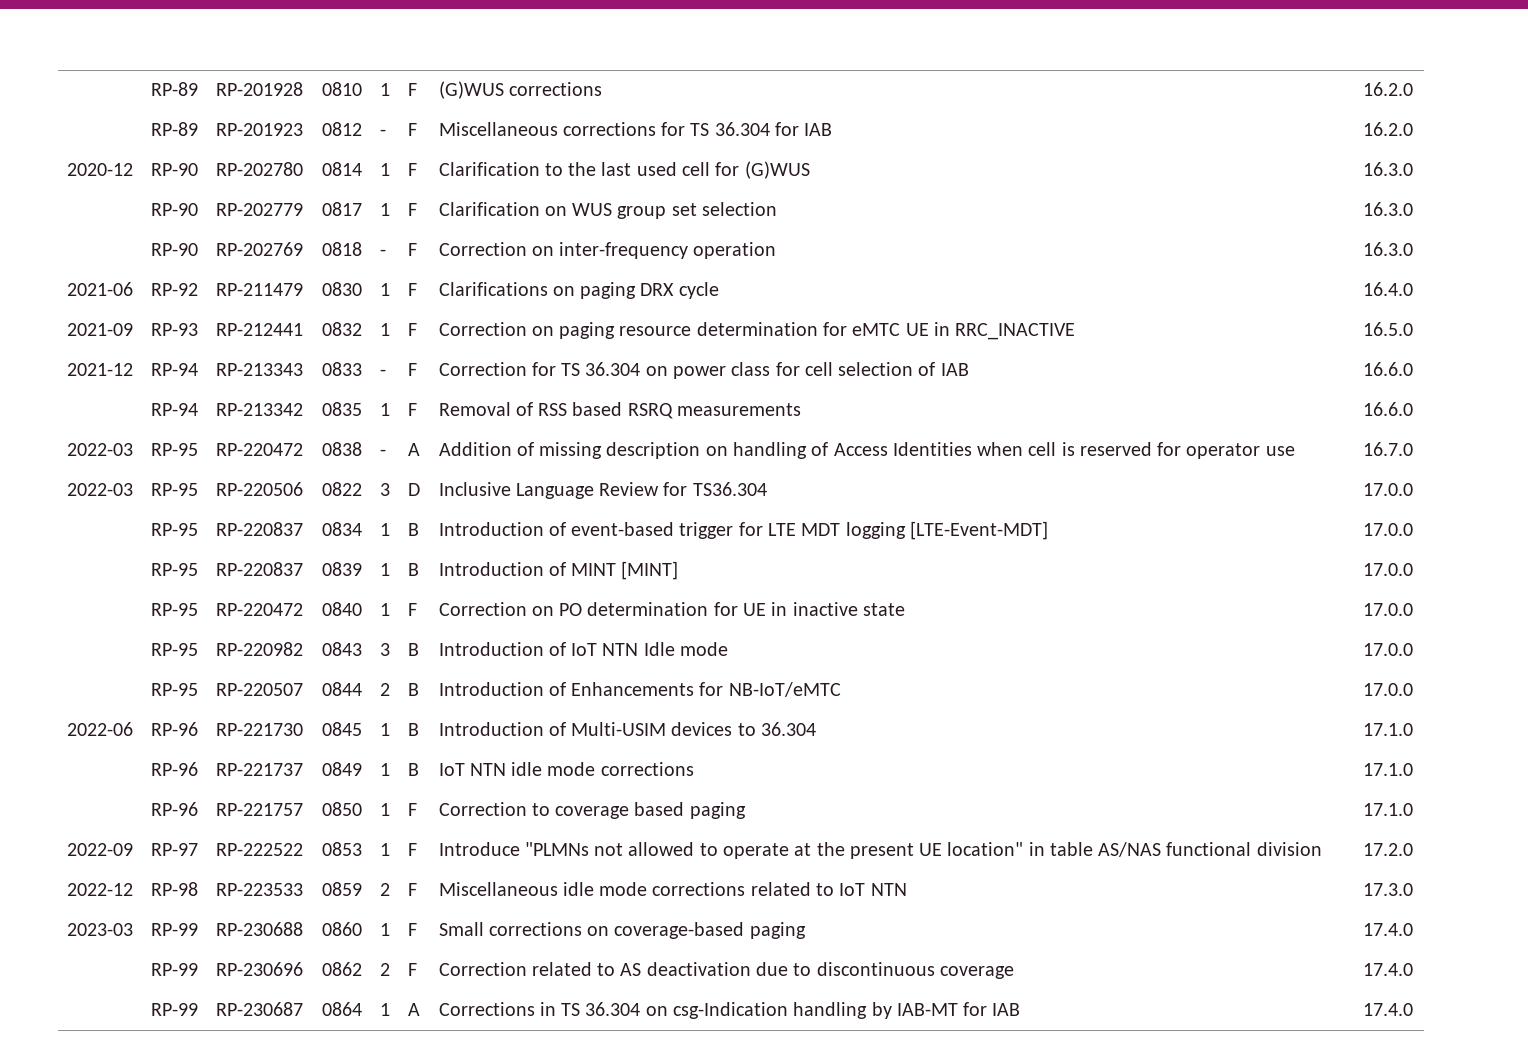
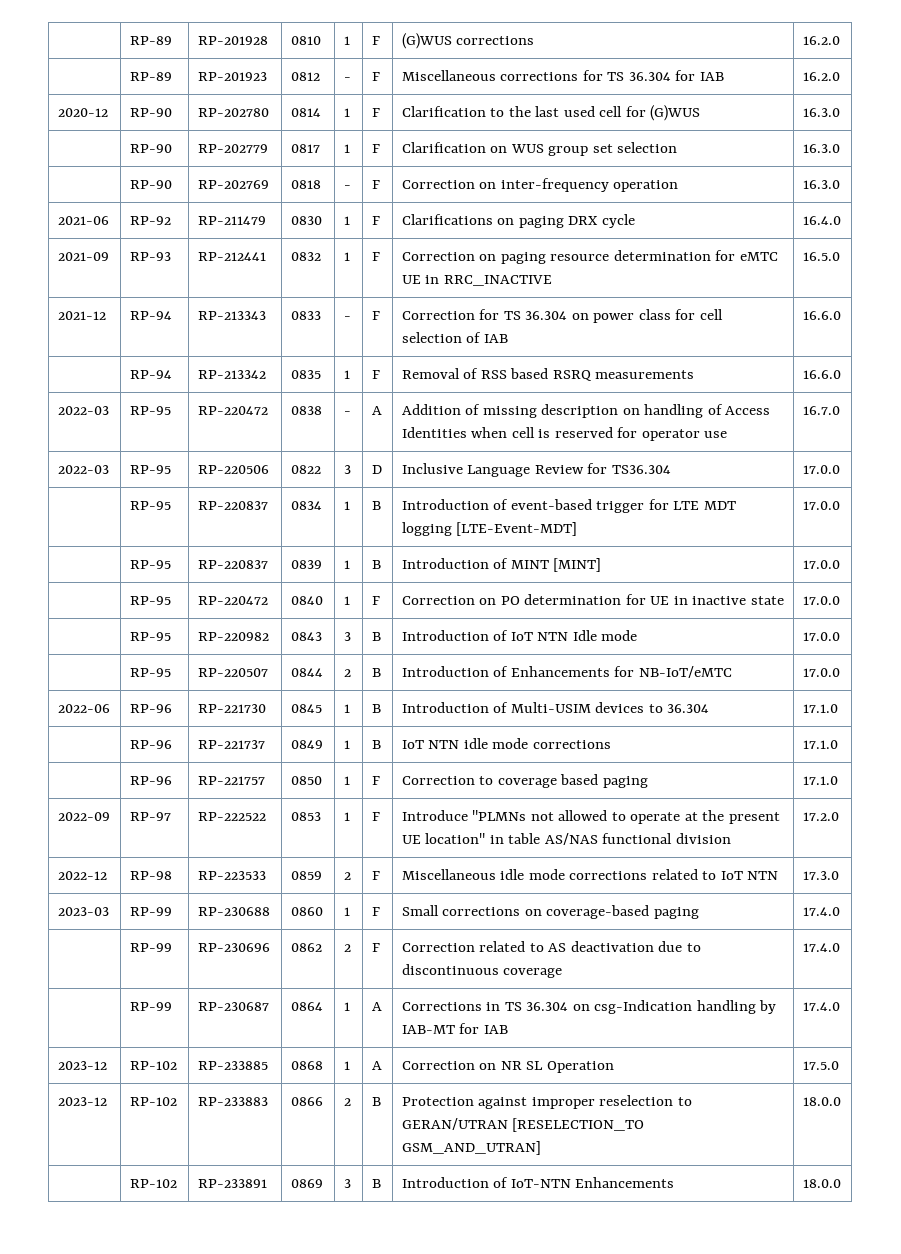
+ 2023-12 | RP-102 | RP-233885 | 0868 | 1 | A | Correction on NR SL Operation | 17.5.0
+ 2023-12 | RP-102 | RP-233883 | 0866 | 2 | B | Protection against improper reselection to GERAN/UTRAN [RESELECTION_TO GSM_AND_UTRAN] | 18.0.0
+ | RP-102 | RP-233891 | 0869 | 3 | B | Introduction of IoT-NTN Enhancements | 18.0.0

